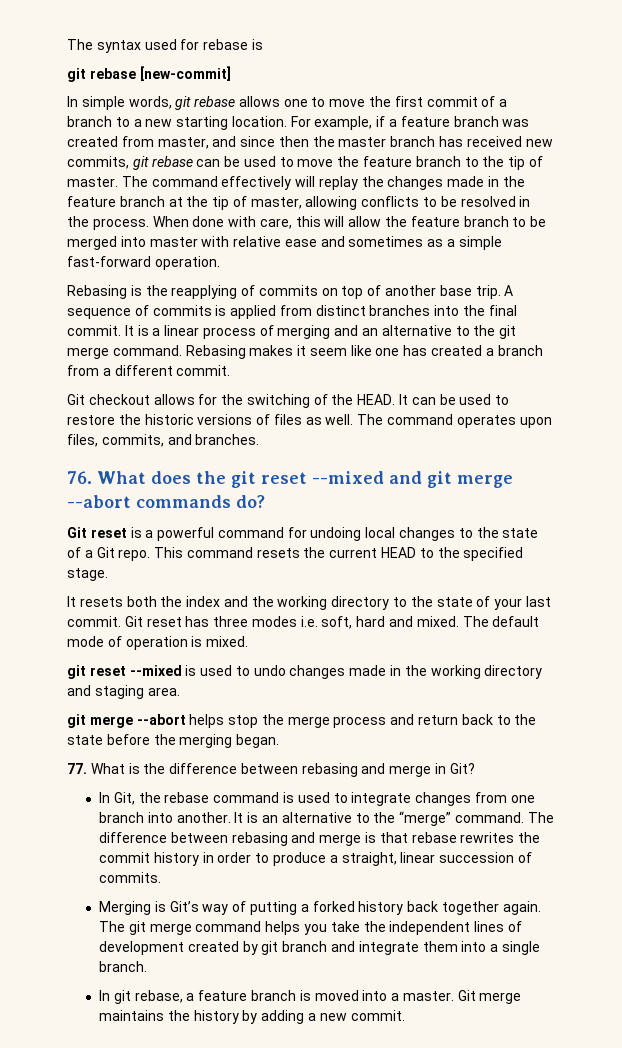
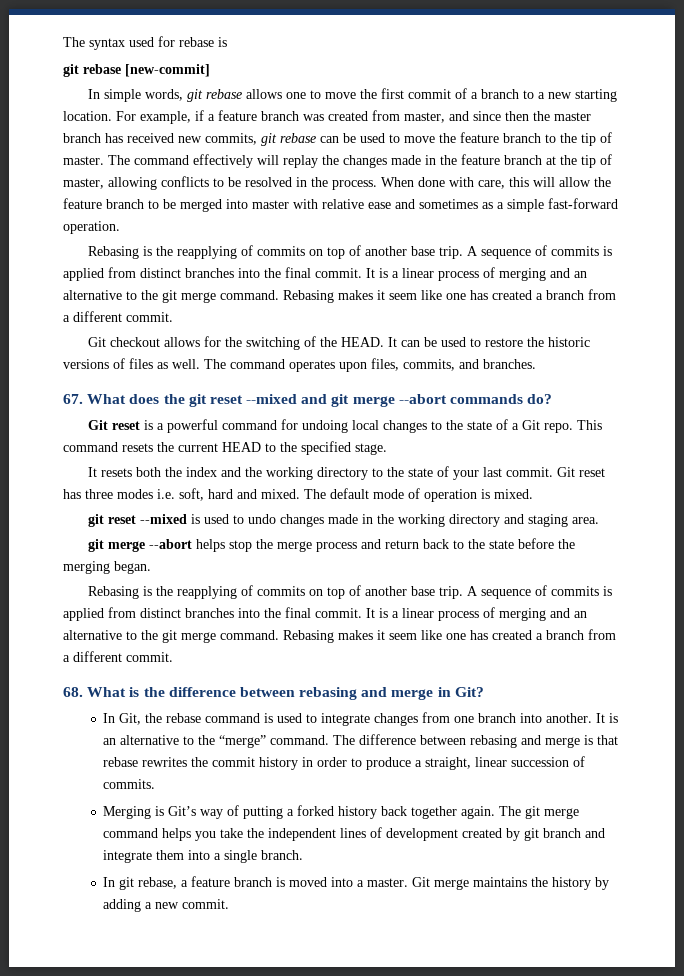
- 76. What does the git reset --mixed and git merge --abort commands do?
+ 67. What does the git reset --mixed and git merge --abort commands do?
  git merge --abort helps stop the merge process and return back to the state before the merging began.
- 77. What is the difference between rebasing and merge in Git?
+ Rebasing is the reapplying of commits on top of another base trip. A sequence of commits is applied from distinct branches into the final commit. It is a linear process of merging and an alternative to the git merge command. Rebasing makes it seem like one has created a branch from a different commit.
+ 68. What is the difference between rebasing and merge in Git?

